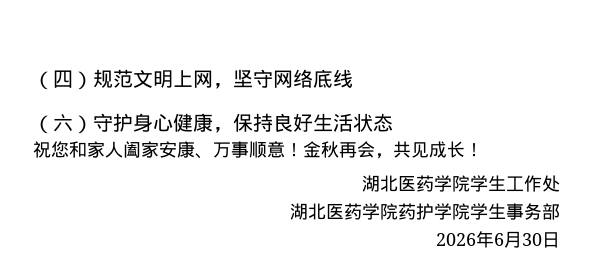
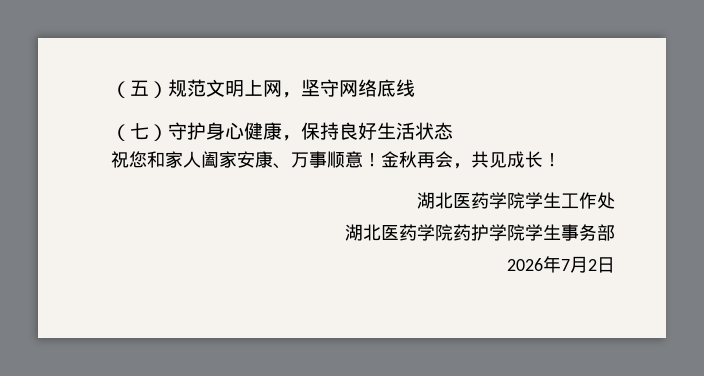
- （四）规范文明上网，坚守网络底线
+ （五）规范文明上网，坚守网络底线
- （六）守护身心健康，保持良好生活状态
+ （七）守护身心健康，保持良好生活状态
- 2026年6月30日
+ 2026年7月2日

